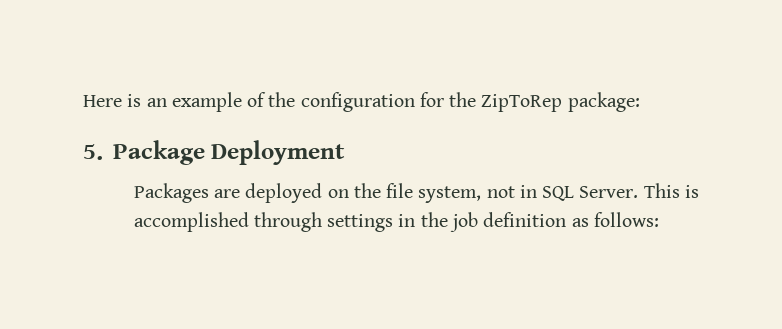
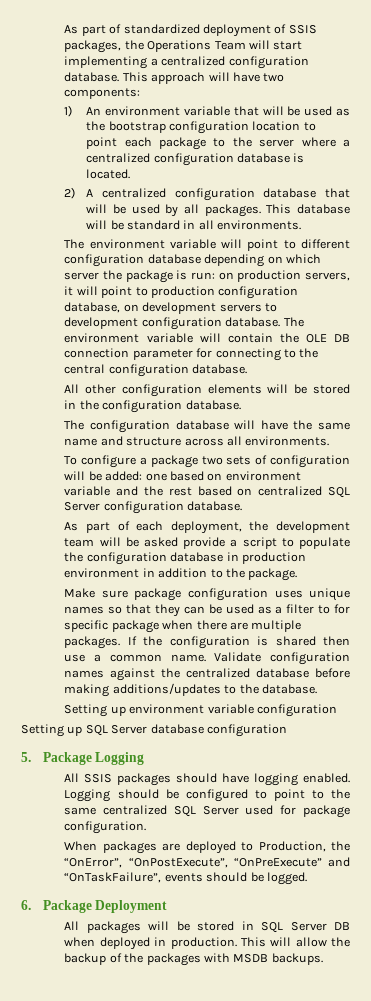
- Here is an example of the configuration for the ZipToRep package:
- 5. Package Deployment
- Packages are deployed on the file system, not in SQL Server. This is accomplished through settings in the job definition as follows:
+ As part of standardized deployment of SSIS packages, the Operations Team will start implementing a centralized configuration database. This approach will have two components:
+ 1) An environment variable that will be used as the bootstrap configuration location to point each package to the server where a centralized configuration database is located.
+ 2) A centralized configuration database that will be used by all packages. This database will be standard in all environments.
+ The environment variable will point to different configuration database depending on which server the package is run: on production servers, it will point to production configuration database, on development servers to development configuration database. The environment variable will contain the OLE DB connection parameter for connecting to the central configuration database.
+ All other configuration elements will be stored in the configuration database.
+ The configuration database will have the same name and structure across all environments.
+ To configure a package two sets of configuration will be added: one based on environment variable and the rest based on centralized SQL Server configuration database.
+ As part of each deployment, the development team will be asked provide a script to populate the configuration database in production environment in addition to the package.
+ Make sure package configuration uses unique names so that they can be used as a filter to for specific package when there are multiple packages. If the configuration is shared then use a common name. Validate configuration names against the centralized database before making additions/updates to the database.
+ Setting up environment variable configuration
+ Setting up SQL Server database configuration
+ 5. Package Logging
+ All SSIS packages should have logging enabled. Logging should be configured to point to the same centralized SQL Server used for package configuration.
+ When packages are deployed to Production, the “OnError”, “OnPostExecute”, “OnPreExecute” and “OnTaskFailure”, events should be logged.
+ 6. Package Deployment
+ All packages will be stored in SQL Server DB when deployed in production. This will allow the backup of the packages with MSDB backups.

